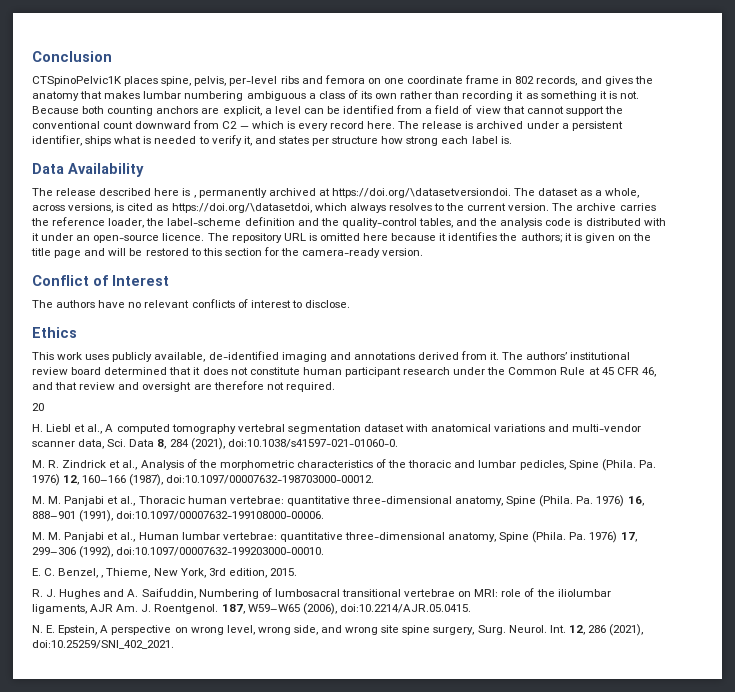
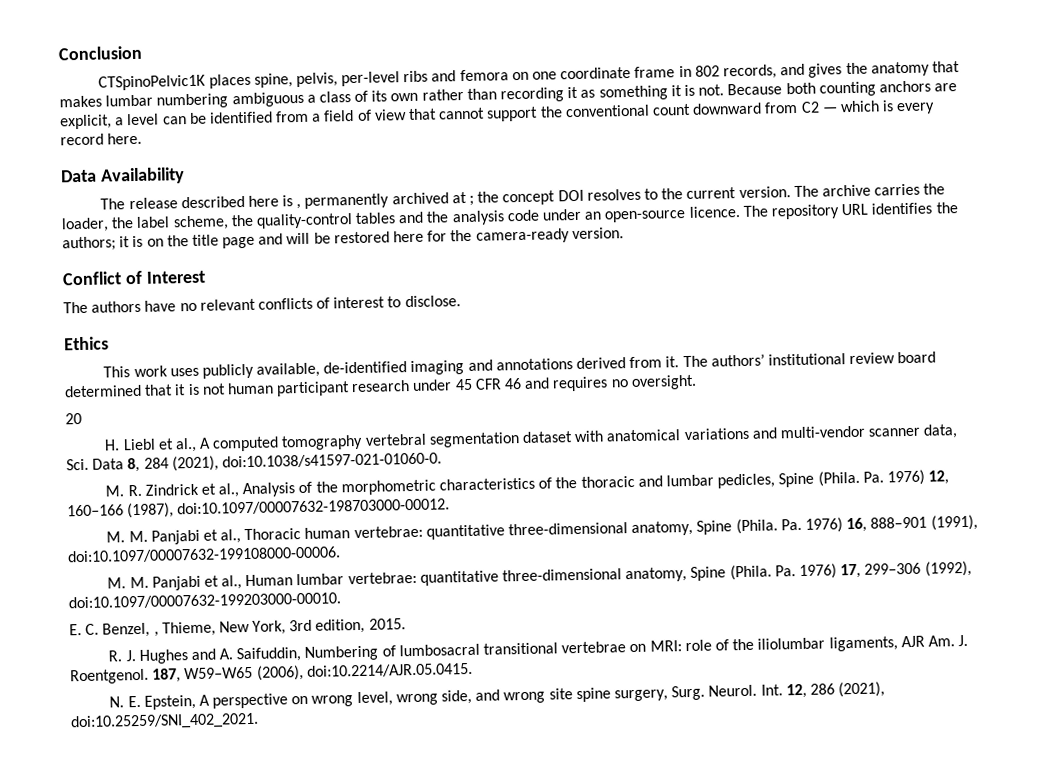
- The release is archived under a persistent identifier, ships what is needed to verify it, and states per structure how strong each label is.
- The release described here is , permanently archived at https://doi.org/\datasetversiondoi. The dataset as a whole, across versions, is cited as https://doi.org/\datasetdoi, which always resolves to the current version.
+ The release described here is , permanently archived at ; the concept DOI resolves to the current version.
- The archive carries the reference loader, the label-scheme definition and the quality-control tables, and the analysis code is distributed with it under an open-source licence.
+ The archive carries the loader, the label scheme, the quality-control tables and the analysis code under an open-source licence.
- The repository URL is omitted here because it identifies the authors; it is given on the title page and will be restored to this section for the camera-ready version.
+ The repository URL identifies the authors; it is on the title page and will be restored here for the camera-ready version.
- The authors’ institutional review board determined that it does not constitute human participant research under the Common Rule at 45 CFR 46, and that review and oversight are therefore not required.
+ The authors’ institutional review board determined that it is not human participant research under 45 CFR 46 and requires no oversight.

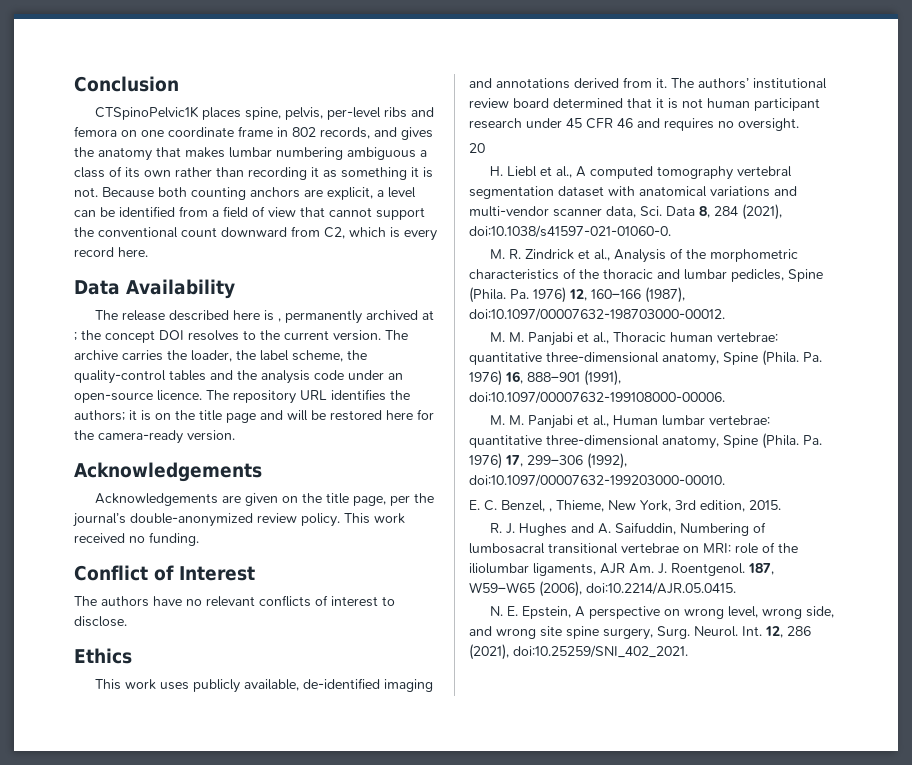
- Because both counting anchors are explicit, a level can be identified from a field of view that cannot support the conventional count downward from C2 — which is every record here.
+ Because both counting anchors are explicit, a level can be identified from a field of view that cannot support the conventional count downward from C2, which is every record here.
  The repository URL identifies the authors; it is on the title page and will be restored here for the camera-ready version.
+ Acknowledgements
+ Acknowledgements are given on the title page, per the journal’s double-anonymized review policy. This work received no funding.

